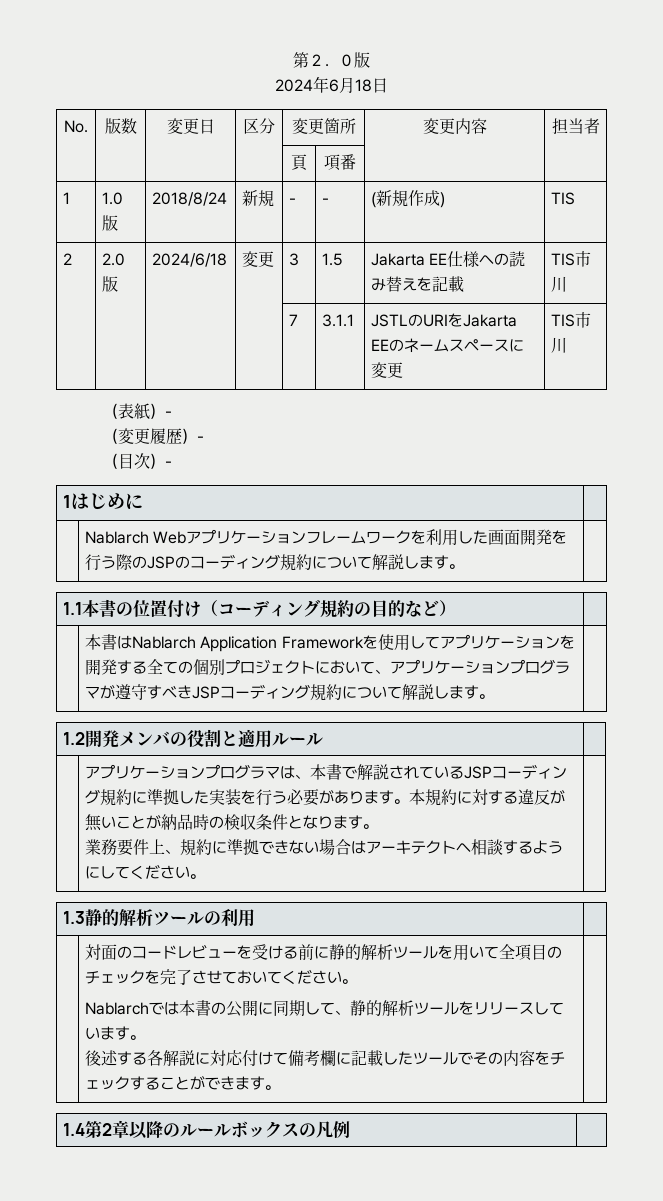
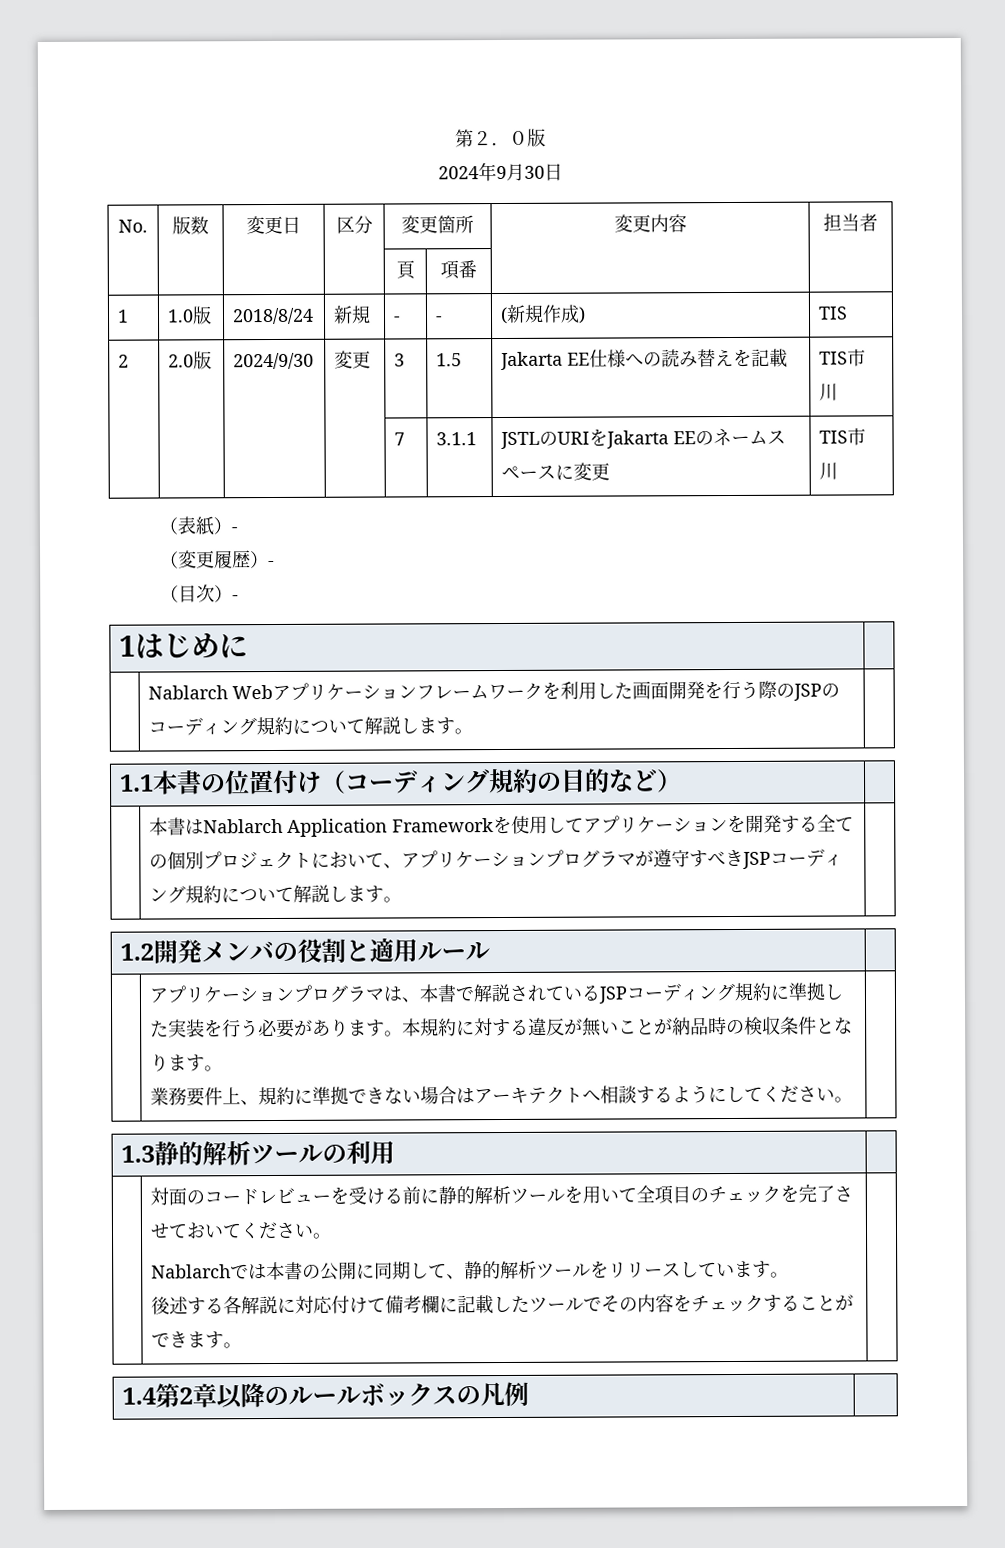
- 2024年6月18日
+ 2024年9月30日
- 2 | 2.0版 | 2024/6/18 | 変更 | 3 | 1.5 | Jakarta EE仕様への読み替えを記載 | TIS市川
+ 2 | 2.0版 | 2024/9/30 | 変更 | 3 | 1.5 | Jakarta EE仕様への読み替えを記載 | TIS市川

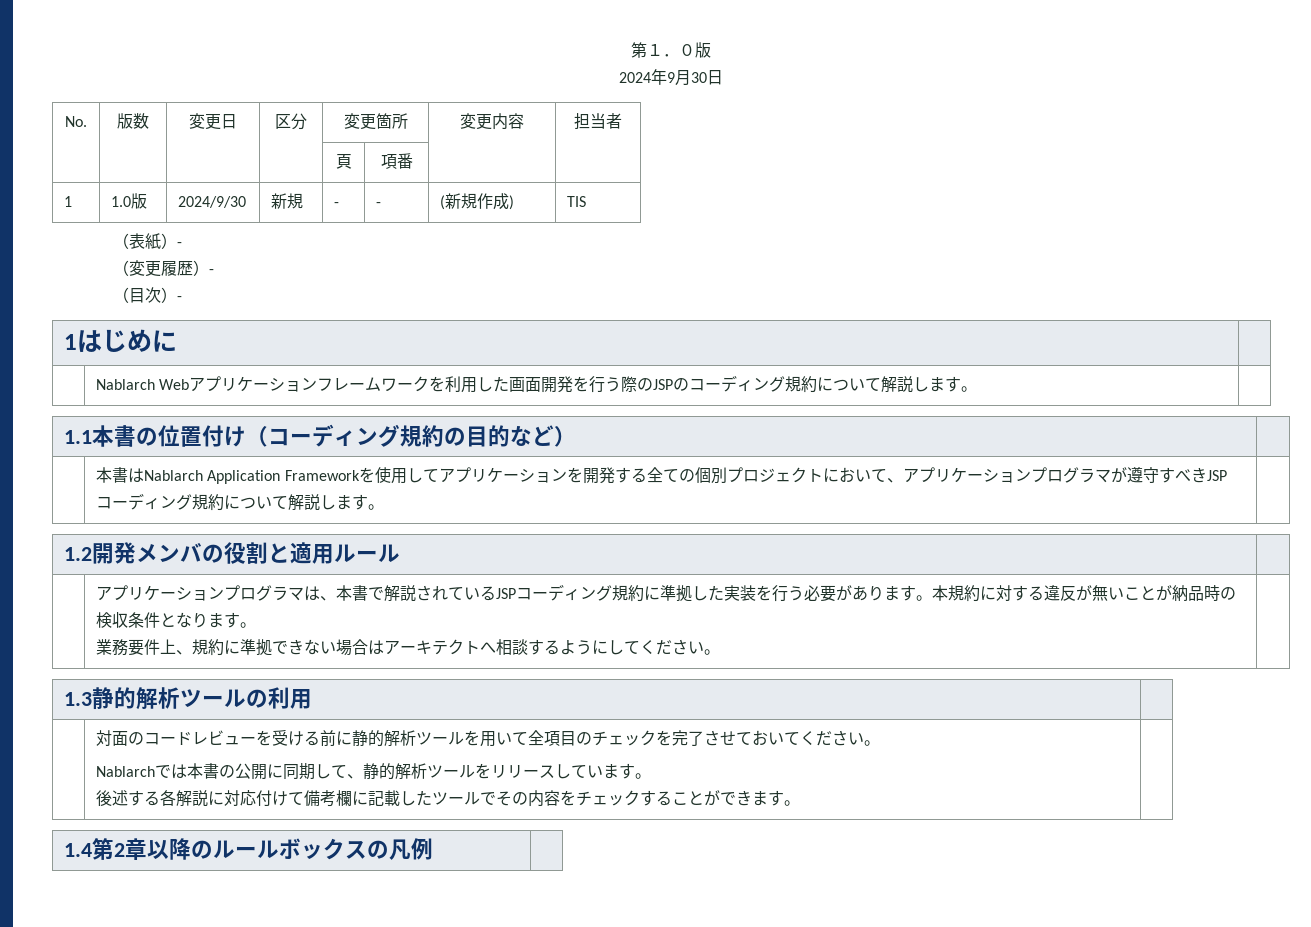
- 第２．０版
+ 第１．０版
- 1 | 1.0版 | 2018/8/24 | 新規 | - | - | (新規作成) | TIS
+ 1 | 1.0版 | 2024/9/30 | 新規 | - | - | (新規作成) | TIS
- 2 | 2.0版 | 2024/9/30 | 変更 | 3 | 1.5 | Jakarta EE仕様への読み替えを記載 | TIS市川
- | | | | 7 | 3.1.1 | JSTLのURIをJakarta EEのネームスペースに変更 | TIS市川

